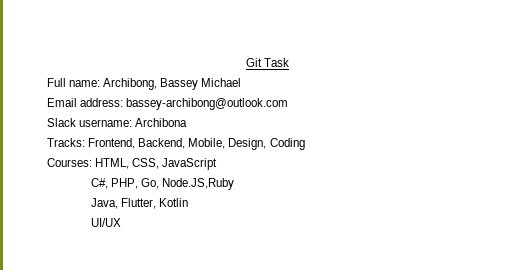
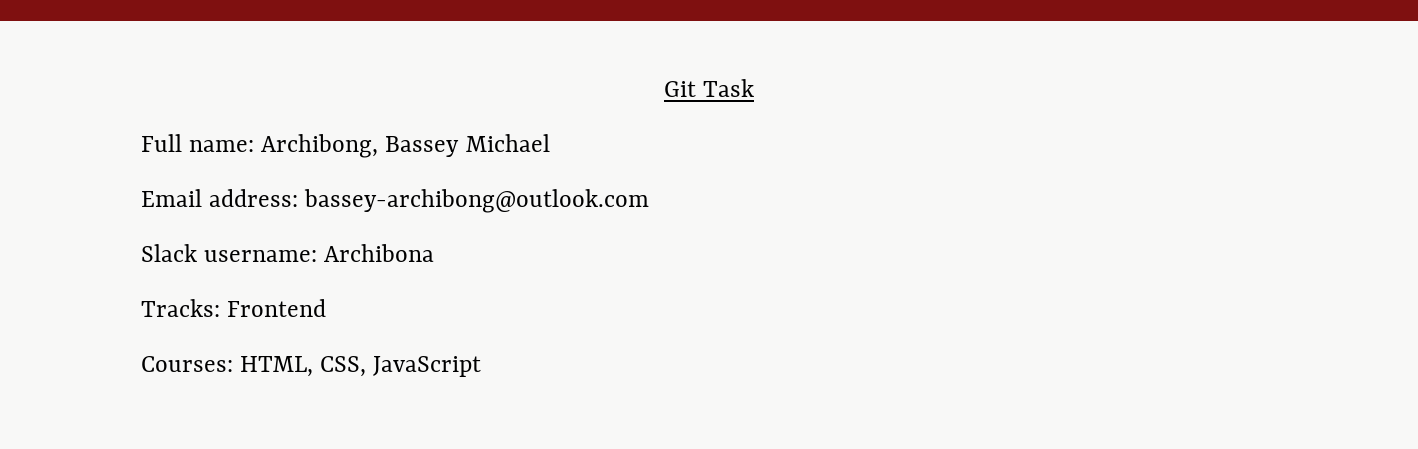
- Tracks: Frontend, Backend, Mobile, Design, Coding
+ Tracks: Frontend
- C#, PHP, Go, Node.JS,Ruby
- Java, Flutter, Kotlin
- UI/UX

